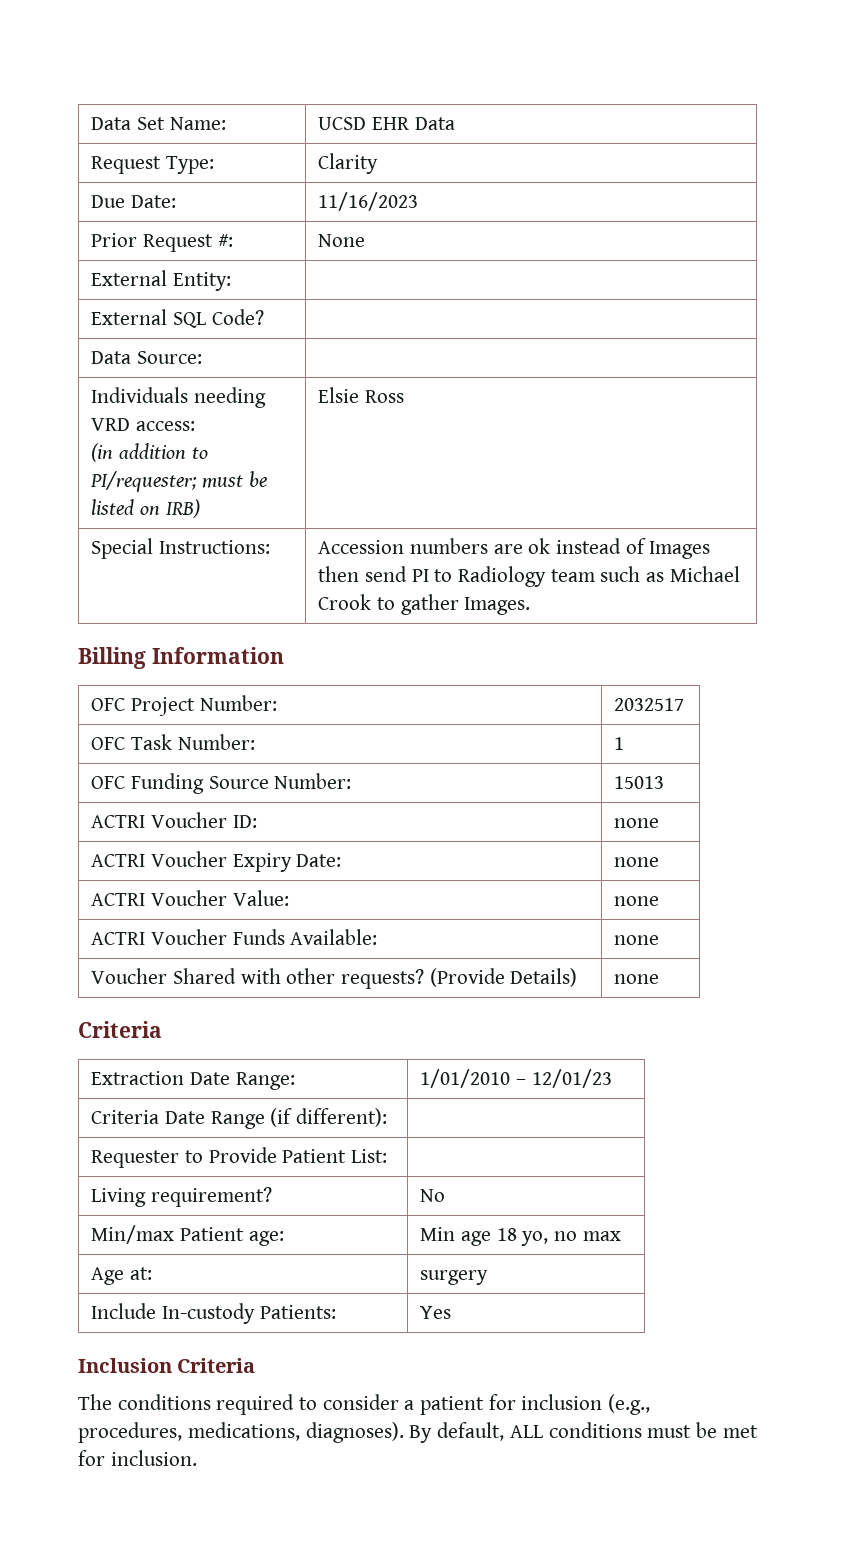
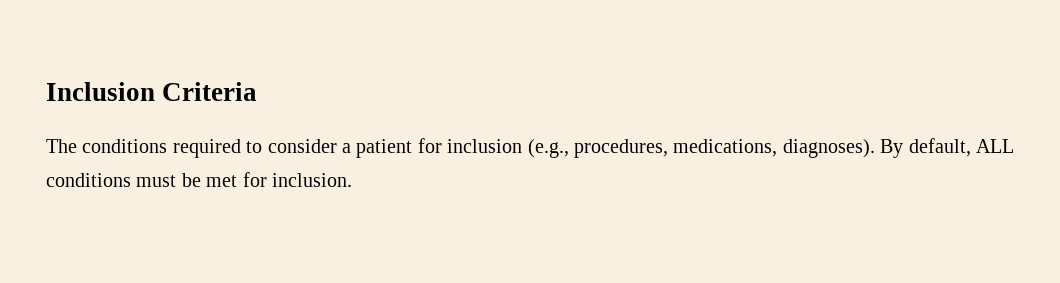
- Data Set Name: | UCSD EHR Data
- Request Type: | Clarity
- Due Date: | 11/16/2023
- Prior Request #: | None
- External Entity: |
- External SQL Code? |
- Data Source: |
- Individuals needing VRD access:
- (in addition to PI/requester; must be listed on IRB) | Elsie Ross
- Special Instructions: | Accession numbers are ok instead of Images then send PI to Radiology team such as Michael Crook to gather Images.
- Billing Information
- OFC Project Number: | 2032517
- OFC Task Number: | 1
- OFC Funding Source Number: | 15013
- ACTRI Voucher ID: | none
- ACTRI Voucher Expiry Date: | none
- ACTRI Voucher Value: | none
- ACTRI Voucher Funds Available: | none
- Voucher Shared with other requests? (Provide Details) | none
- Criteria
- Extraction Date Range: | 1/01/2010 – 12/01/23
- Criteria Date Range (if different): |
- Requester to Provide Patient List: |
- Living requirement? | No
- Min/max Patient age: | Min age 18 yo, no max
- Age at: | surgery
- Include In-custody Patients: | Yes

